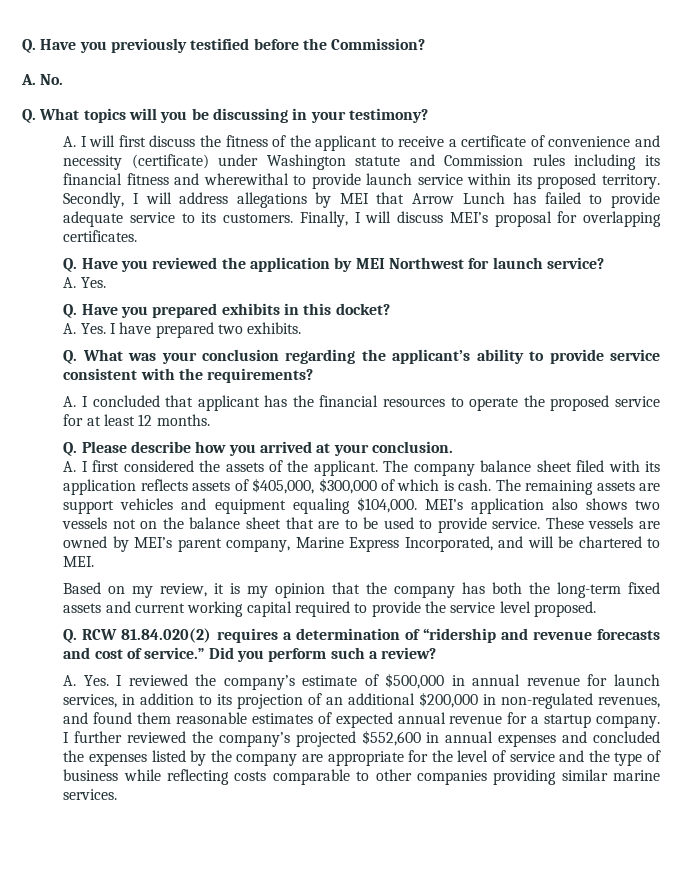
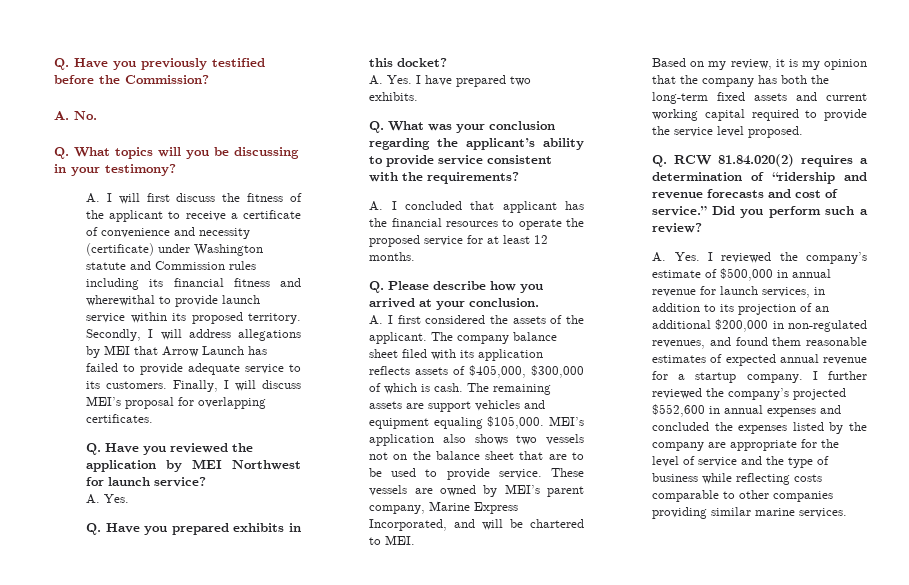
- Secondly, I will address allegations by MEI that Arrow Lunch has failed to provide adequate service to its customers.
+ Secondly, I will address allegations by MEI that Arrow Launch has failed to provide adequate service to its customers.
- The remaining assets are support vehicles and equipment equaling $104,000.
+ The remaining assets are support vehicles and equipment equaling $105,000.

